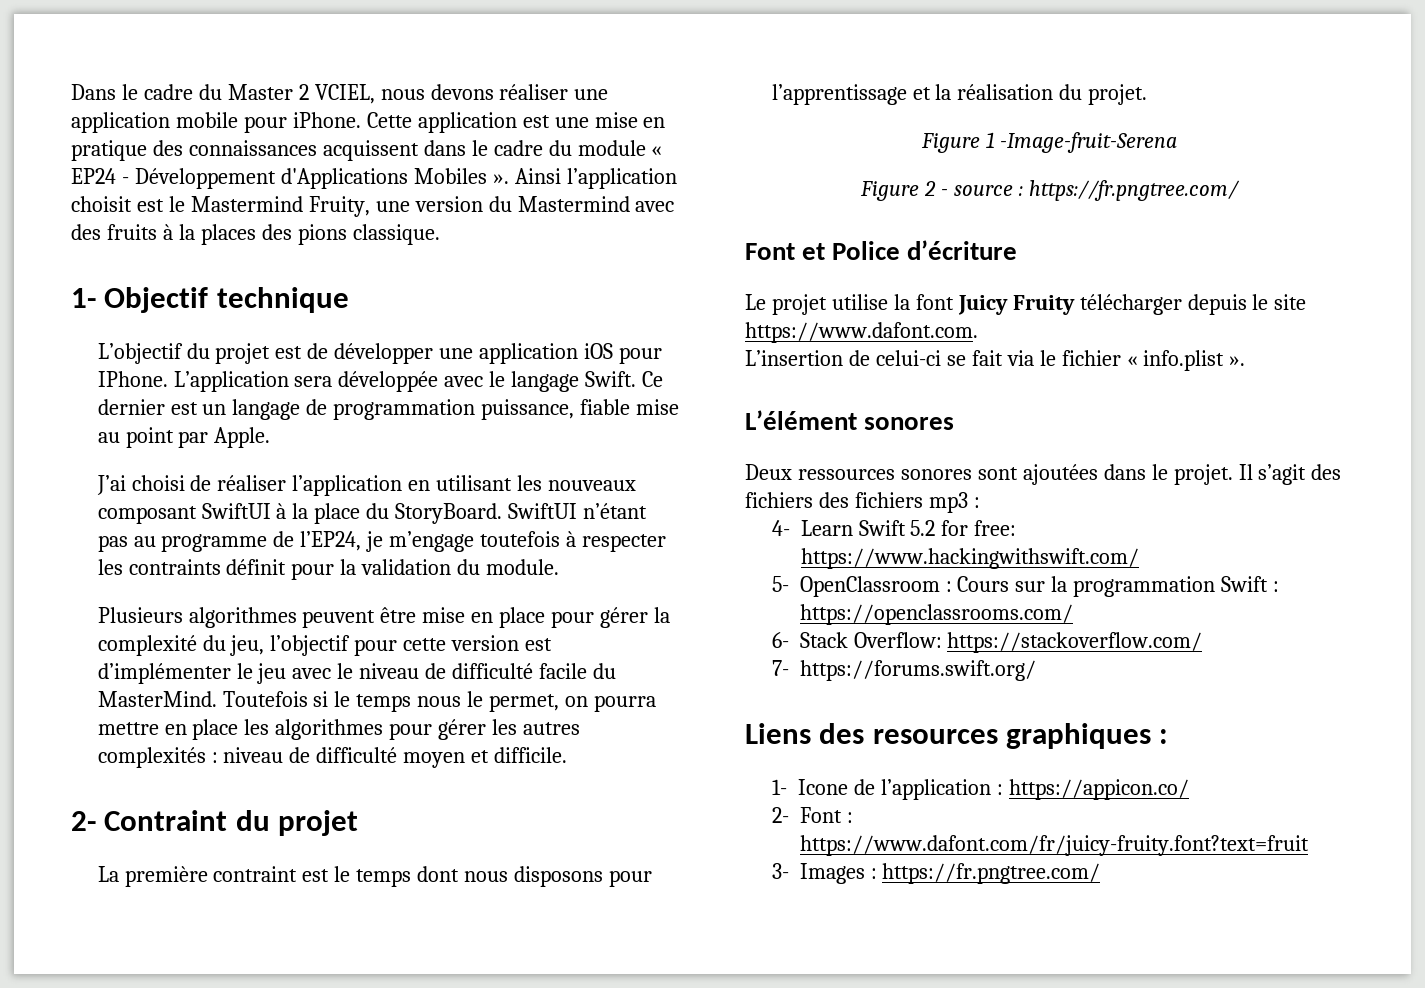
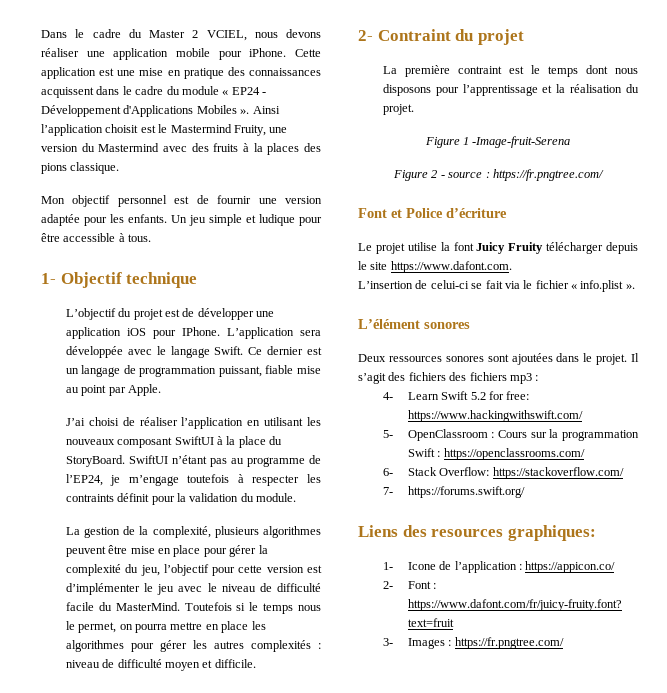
+ Mon objectif personnel est de fournir une version adaptée pour les enfants. Un jeu simple et ludique pour être accessible à tous.
- Ce dernier est un langage de programmation puissance, fiable mise au point par Apple.
+ Ce dernier est un langage de programmation puissant, fiable mise au point par Apple.
- Plusieurs algorithmes peuvent être mise en place pour gérer la complexité du jeu, l’objectif pour cette version est d’implémenter le jeu avec le niveau de difficulté facile du MasterMind.
+ La gestion de la complexité, plusieurs algorithmes peuvent être mise en place pour gérer la complexité du jeu, l’objectif pour cette version est d’implémenter le jeu avec le niveau de difficulté facile du MasterMind.
- Liens des resources graphiques :
+ Liens des resources graphiques:

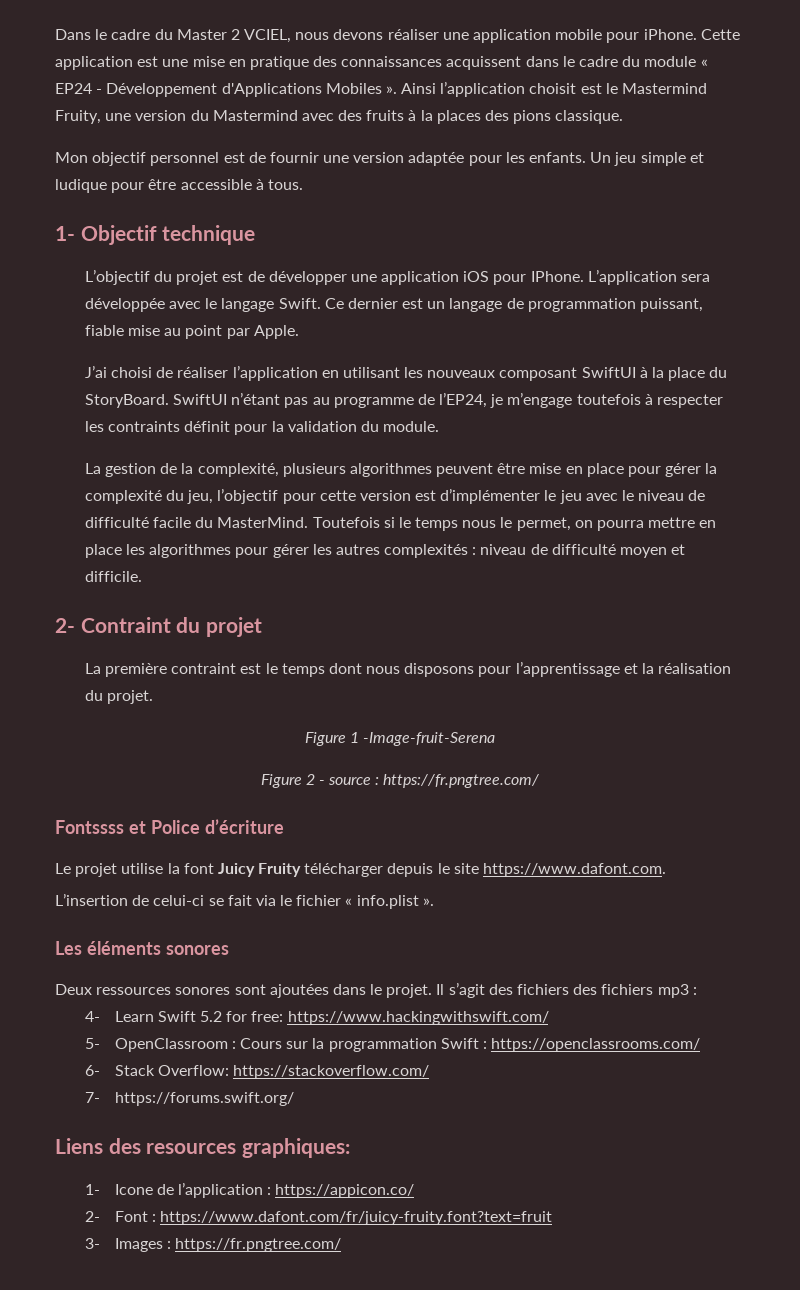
- Font et Police d’écriture
+ Fontssss et Police d’écriture
- L’élément sonores
+ Les éléments sonores

